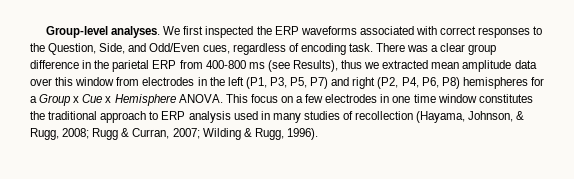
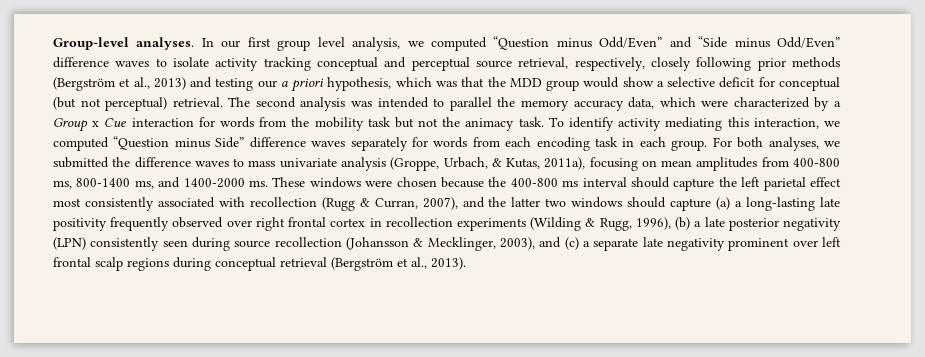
- We first inspected the ERP waveforms associated with correct responses to the Question, Side, and Odd/Even cues, regardless of encoding task. There was a clear group difference in the parietal ERP from 400-800 ms (see Results), thus we extracted mean amplitude data over this window from electrodes in the left (P1, P3, P5, P7) and right (P2, P4, P6, P8) hemispheres for a Group x Cue x Hemisphere ANOVA. This focus on a few electrodes in one time window constitutes the traditional approach to ERP analysis used in many studies of recollection (Hayama, Johnson, & Rugg, 2008; Rugg & Curran, 2007; Wilding & Rugg, 1996).
+ In our first group level analysis, we computed “Question minus Odd/Even” and “Side minus Odd/Even” difference waves to isolate activity tracking conceptual and perceptual source retrieval, respectively, closely following prior methods (Bergström et al., 2013) and testing our a priori hypothesis, which was that the MDD group would show a selective deficit for conceptual (but not perceptual) retrieval. The second analysis was intended to parallel the memory accuracy data, which were characterized by a Group x Cue interaction for words from the mobility task but not the animacy task. To identify activity mediating this interaction, we computed “Question minus Side” difference waves separately for words from each encoding task in each group. For both analyses, we submitted the difference waves to mass univariate analysis (Groppe, Urbach, & Kutas, 2011a), focusing on mean amplitudes from 400-800 ms, 800-1400 ms, and 1400-2000 ms. These windows were chosen because the 400-800 ms interval should capture the left parietal effect most consistently associated with recollection (Rugg & Curran, 2007), and the latter two windows should capture (a) a long-lasting late positivity frequently observed over right frontal cortex in recollection experiments (Wilding & Rugg, 1996), (b) a late posterior negativity (LPN) consistently seen during source recollection (Johansson & Mecklinger, 2003), and (c) a separate late negativity prominent over left frontal scalp regions during conceptual retrieval (Bergström et al., 2013).

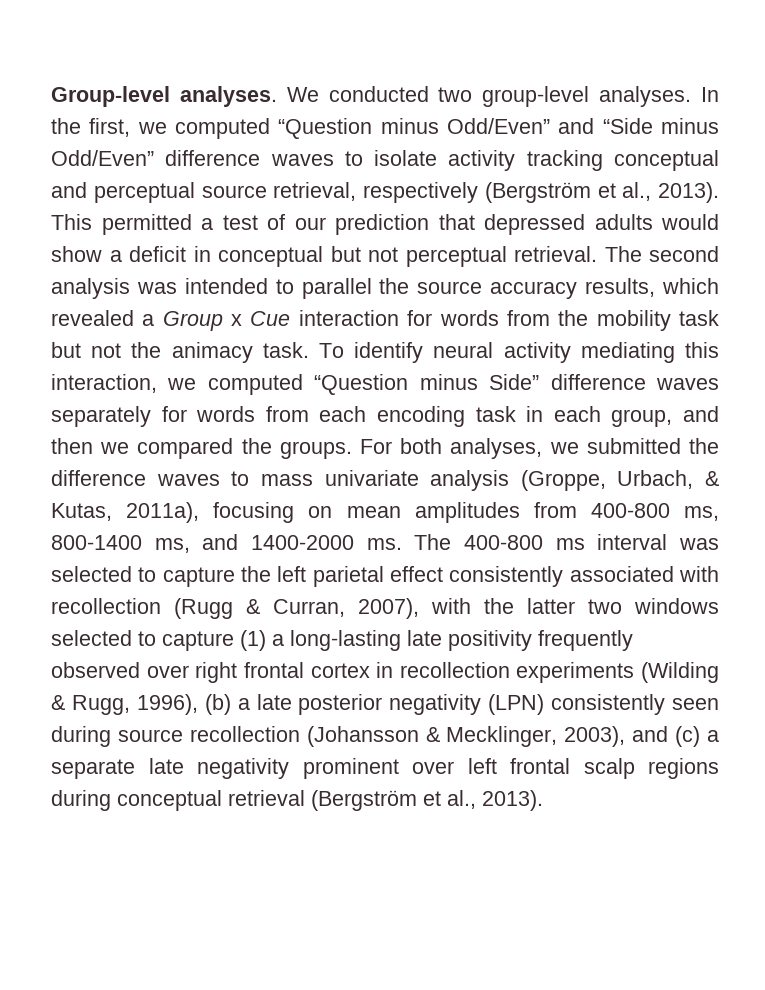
- In our first group level analysis, we computed “Question minus Odd/Even” and “Side minus Odd/Even” difference waves to isolate activity tracking conceptual and perceptual source retrieval, respectively, closely following prior methods (Bergström et al., 2013) and testing our a priori hypothesis, which was that the MDD group would show a selective deficit for conceptual (but not perceptual) retrieval.
+ We conducted two group-level analyses. In the first, we computed “Question minus Odd/Even” and “Side minus Odd/Even” difference waves to isolate activity tracking conceptual and perceptual source retrieval, respectively (Bergström et al., 2013). This permitted a test of our prediction that depressed adults would show a deficit in conceptual but not perceptual retrieval.
- The second analysis was intended to parallel the memory accuracy data, which were characterized by a Group x Cue interaction for words from the mobility task but not the animacy task.
+ The second analysis was intended to parallel the source accuracy results, which revealed a Group x Cue interaction for words from the mobility task but not the animacy task.
- To identify activity mediating this interaction, we computed “Question minus Side” difference waves separately for words from each encoding task in each group.
+ To identify neural activity mediating this interaction, we computed “Question minus Side” difference waves separately for words from each encoding task in each group, and then we compared the groups.
- These windows were chosen because the 400-800 ms interval should capture the left parietal effect most consistently associated with recollection (Rugg & Curran, 2007), and the latter two windows should capture (a) a long-lasting late positivity frequently observed over right frontal cortex in recollection experiments (Wilding & Rugg, 1996), (b) a late posterior negativity (LPN) consistently seen during source recollection (Johansson & Mecklinger, 2003), and (c) a separate late negativity prominent over left frontal scalp regions during conceptual retrieval (Bergström et al., 2013).
+ The 400-800 ms interval was selected to capture the left parietal effect consistently associated with recollection (Rugg & Curran, 2007), with the latter two windows selected to capture (1) a long-lasting late positivity frequently observed over right frontal cortex in recollection experiments (Wilding & Rugg, 1996), (b) a late posterior negativity (LPN) consistently seen during source recollection (Johansson & Mecklinger, 2003), and (c) a separate late negativity prominent over left frontal scalp regions during conceptual retrieval (Bergström et al., 2013).

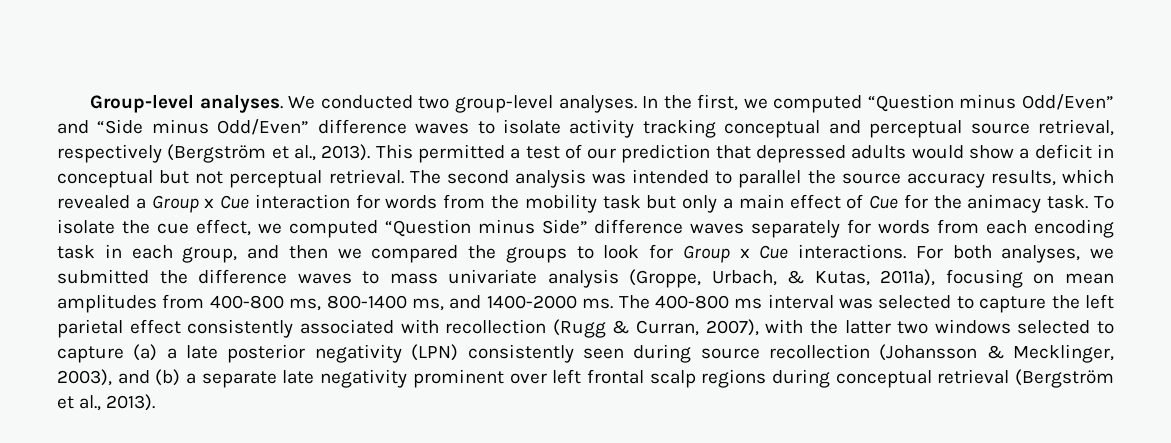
- The second analysis was intended to parallel the source accuracy results, which revealed a Group x Cue interaction for words from the mobility task but not the animacy task. To identify neural activity mediating this interaction, we computed “Question minus Side” difference waves separately for words from each encoding task in each group, and then we compared the groups.
+ The second analysis was intended to parallel the source accuracy results, which revealed a Group x Cue interaction for words from the mobility task but only a main effect of Cue for the animacy task. To isolate the cue effect, we computed “Question minus Side” difference waves separately for words from each encoding task in each group, and then we compared the groups to look for Group x Cue interactions.
- The 400-800 ms interval was selected to capture the left parietal effect consistently associated with recollection (Rugg & Curran, 2007), with the latter two windows selected to capture (1) a long-lasting late positivity frequently observed over right frontal cortex in recollection experiments (Wilding & Rugg, 1996), (b) a late posterior negativity (LPN) consistently seen during source recollection (Johansson & Mecklinger, 2003), and (c) a separate late negativity prominent over left frontal scalp regions during conceptual retrieval (Bergström et al., 2013).
+ The 400-800 ms interval was selected to capture the left parietal effect consistently associated with recollection (Rugg & Curran, 2007), with the latter two windows selected to capture (a) a late posterior negativity (LPN) consistently seen during source recollection (Johansson & Mecklinger, 2003), and (b) a separate late negativity prominent over left frontal scalp regions during conceptual retrieval (Bergström et al., 2013).

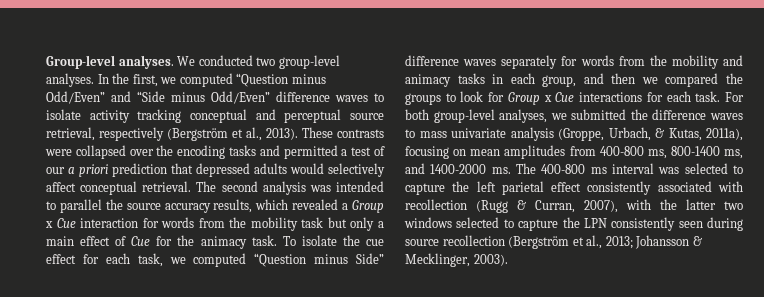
- This permitted a test of our prediction that depressed adults would show a deficit in conceptual but not perceptual retrieval.
+ These contrasts were collapsed over the encoding tasks and permitted a test of our a priori prediction that depressed adults would selectively affect conceptual retrieval.
- To isolate the cue effect, we computed “Question minus Side” difference waves separately for words from each encoding task in each group, and then we compared the groups to look for Group x Cue interactions.
+ To isolate the cue effect for each task, we computed “Question minus Side” difference waves separately for words from the mobility and animacy tasks in each group, and then we compared the groups to look for Group x Cue interactions for each task.
- For both analyses, we submitted the difference waves to mass univariate analysis (Groppe, Urbach, & Kutas, 2011a), focusing on mean amplitudes from 400-800 ms, 800-1400 ms, and 1400-2000 ms.
+ For both group-level analyses, we submitted the difference waves to mass univariate analysis (Groppe, Urbach, & Kutas, 2011a), focusing on mean amplitudes from 400-800 ms, 800-1400 ms, and 1400-2000 ms.
- The 400-800 ms interval was selected to capture the left parietal effect consistently associated with recollection (Rugg & Curran, 2007), with the latter two windows selected to capture (a) a late posterior negativity (LPN) consistently seen during source recollection (Johansson & Mecklinger, 2003), and (b) a separate late negativity prominent over left frontal scalp regions during conceptual retrieval (Bergström et al., 2013).
+ The 400-800 ms interval was selected to capture the left parietal effect consistently associated with recollection (Rugg & Curran, 2007), with the latter two windows selected to capture the LPN consistently seen during source recollection (Bergström et al., 2013; Johansson & Mecklinger, 2003).

